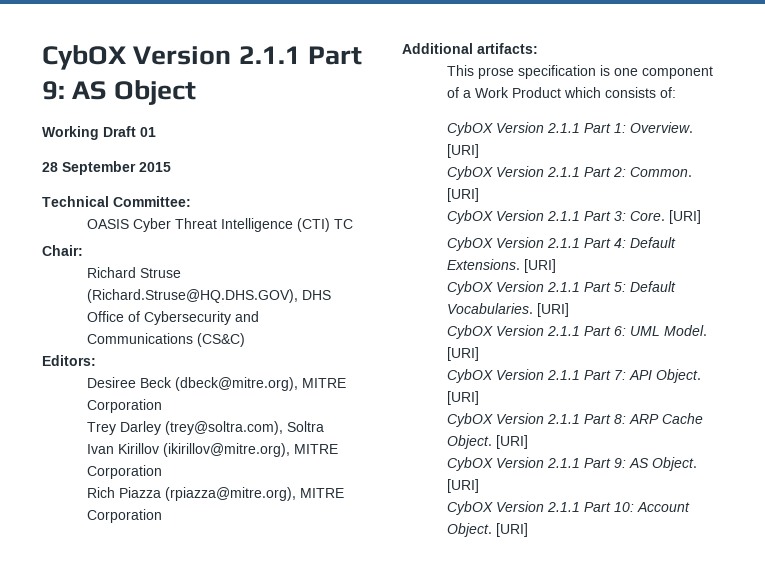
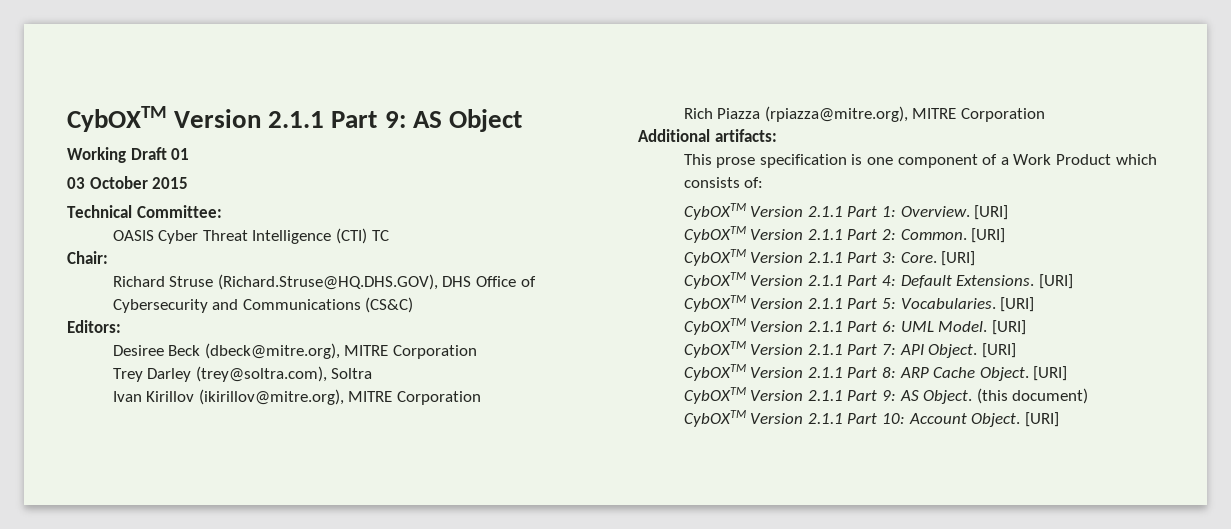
- CybOX Version 2.1.1 Part 9: AS Object
+ CybOXTM Version 2.1.1 Part 9: AS Object
- 28 September 2015
+ 03 October 2015
- CybOX Version 2.1.1 Part 1: Overview.
+ CybOXTM Version 2.1.1 Part 1: Overview.
- CybOX Version 2.1.1 Part 2: Common.
+ CybOXTM Version 2.1.1 Part 2: Common.
- CybOX Version 2.1.1 Part 3: Core.
+ CybOXTM Version 2.1.1 Part 3: Core.
- CybOX Version 2.1.1 Part 4: Default Extensions.
+ CybOXTM Version 2.1.1 Part 4: Default Extensions.
- CybOX Version 2.1.1 Part 5: Default Vocabularies.
+ CybOXTM Version 2.1.1 Part 5: Vocabularies.
- CybOX Version 2.1.1 Part 6: UML Model.
+ CybOXTM Version 2.1.1 Part 6: UML Model.
- CybOX Version 2.1.1 Part 7: API Object.
+ CybOXTM Version 2.1.1 Part 7: API Object.
- CybOX Version 2.1.1 Part 8: ARP Cache Object.
+ CybOXTM Version 2.1.1 Part 8: ARP Cache Object.
- CybOX Version 2.1.1 Part 9: AS Object. [URI]
- CybOX Version 2.1.1 Part 10: Account Object.
+ CybOXTM Version 2.1.1 Part 9: AS Object. (this document)
+ CybOXTM Version 2.1.1 Part 10: Account Object.

